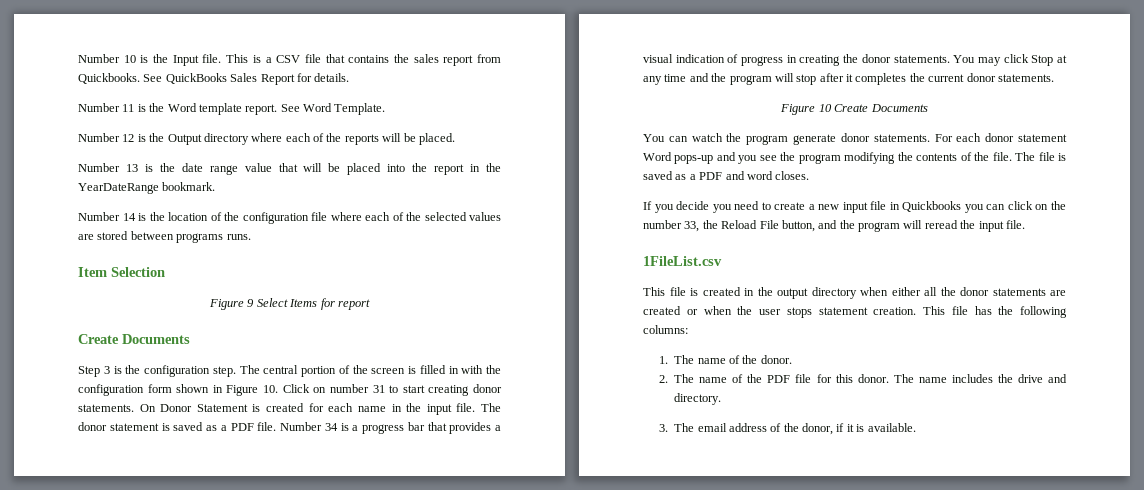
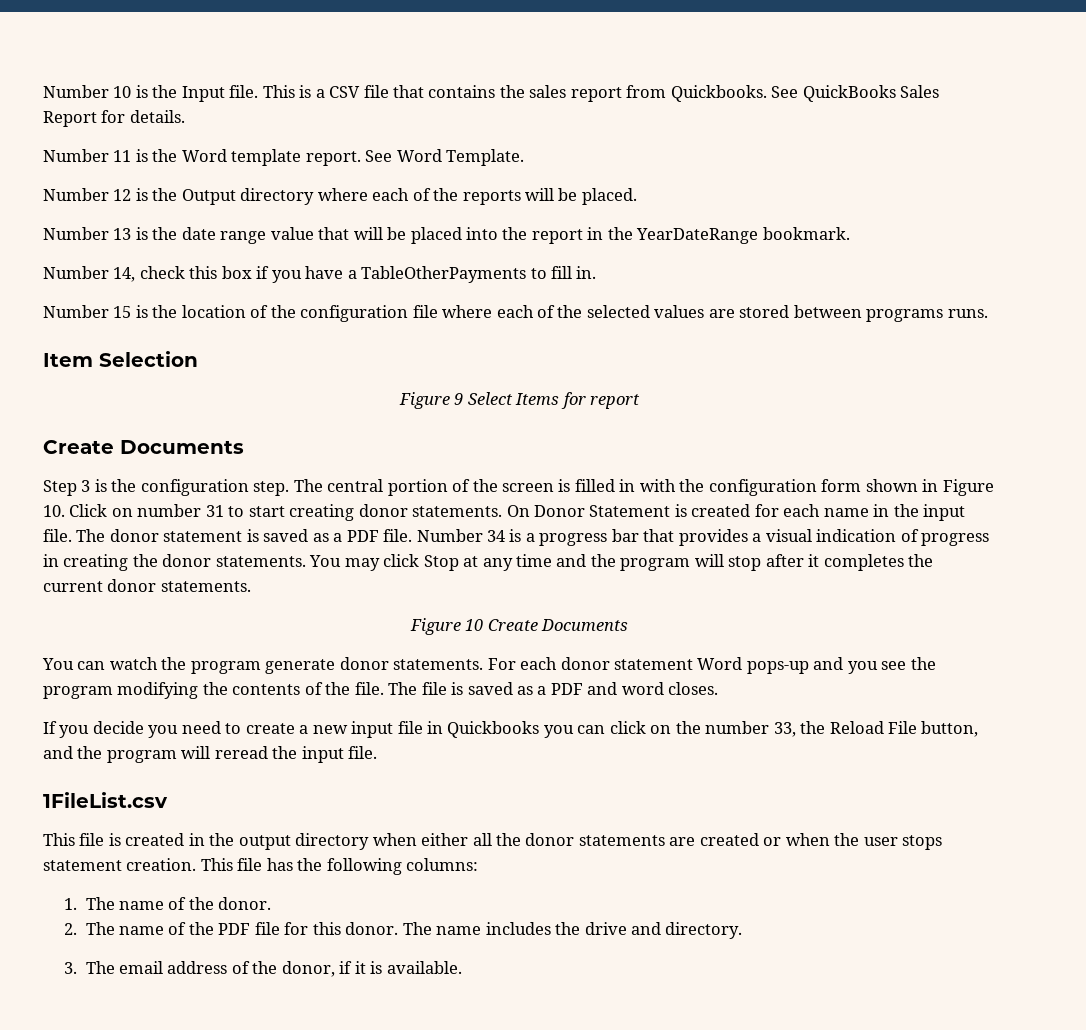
- Number 14 is the location of the configuration file where each of the selected values are stored between programs runs.
+ Number 14, check this box if you have a TableOtherPayments to fill in.
+ Number 15 is the location of the configuration file where each of the selected values are stored between programs runs.

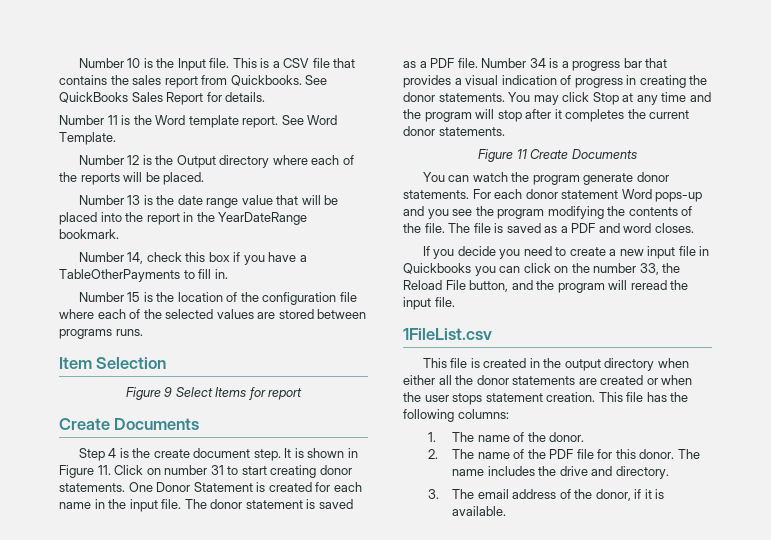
- Step 3 is the configuration step. The central portion of the screen is filled in with the configuration form shown in Figure 10. Click on number 31 to start creating donor statements.
+ Step 4 is the create document step. It is shown in Figure 11. Click on number 31 to start creating donor statements.
- On Donor Statement is created for each name in the input file.
+ One Donor Statement is created for each name in the input file.
- Figure 10 Create Documents
+ Figure 11 Create Documents

